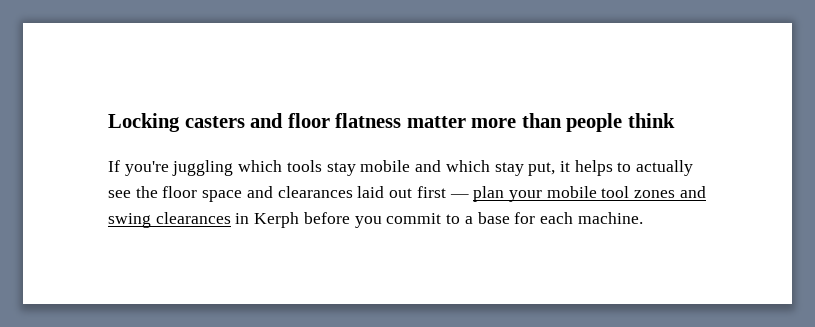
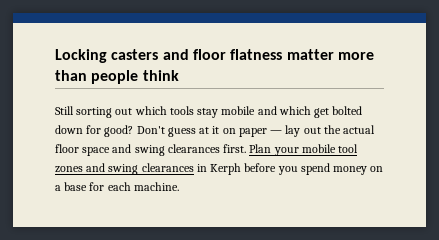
- If you're juggling which tools stay mobile and which stay put, it helps to actually see the floor space and clearances laid out first — plan your mobile tool zones and swing clearances in Kerph before you commit to a base for each machine.
+ Still sorting out which tools stay mobile and which get bolted down for good? Don't guess at it on paper — lay out the actual floor space and swing clearances first. Plan your mobile tool zones and swing clearances in Kerph before you spend money on a base for each machine.

